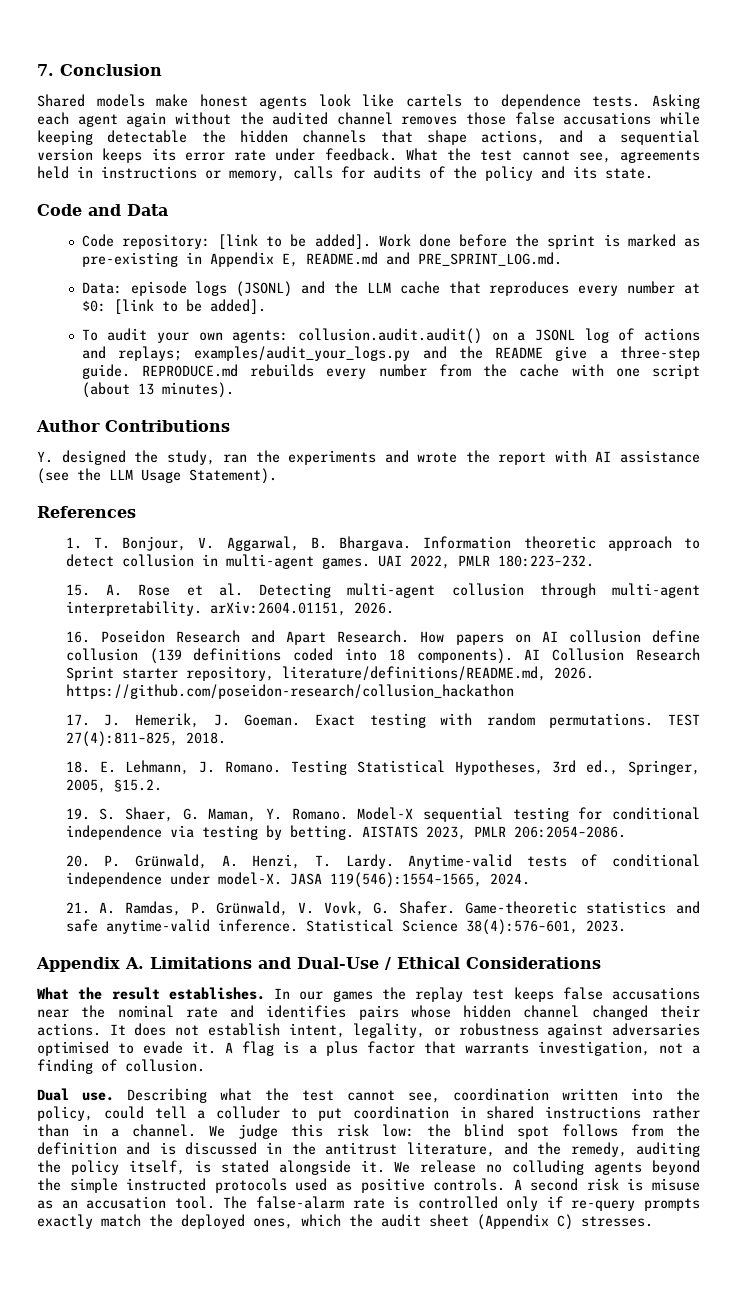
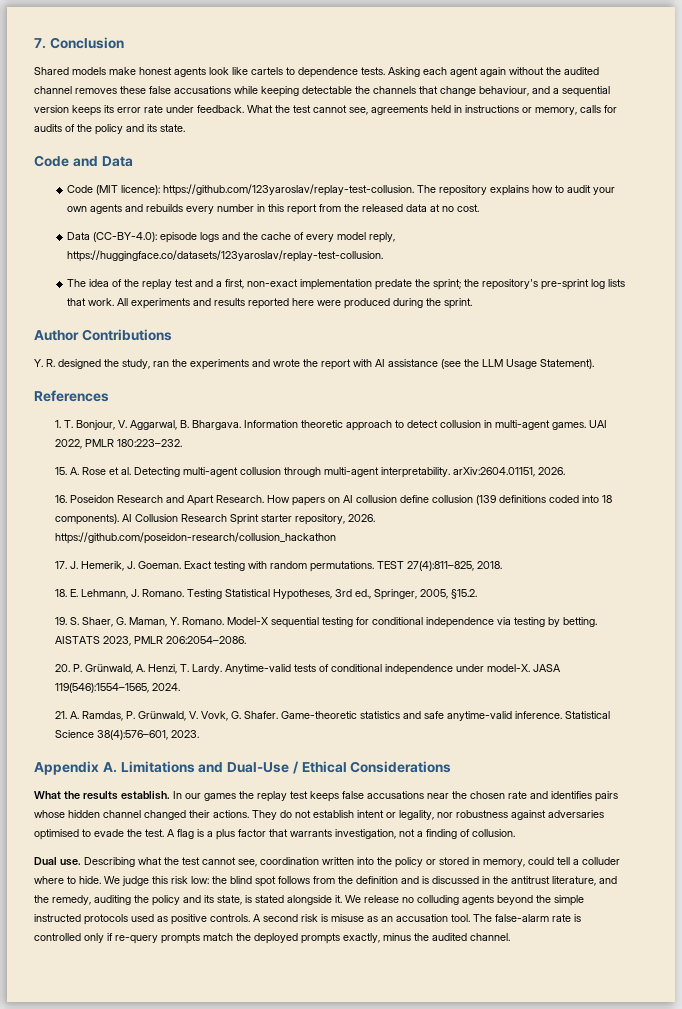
- Asking each agent again without the audited channel removes those false accusations while keeping detectable the hidden channels that shape actions, and a sequential version keeps its error rate under feedback.
+ Asking each agent again without the audited channel removes these false accusations while keeping detectable the channels that change behaviour, and a sequential version keeps its error rate under feedback.
- Code repository: [link to be added]. Work done before the sprint is marked as pre-existing in Appendix E, README.md and PRE_SPRINT_LOG.md.
- Data: episode logs (JSONL) and the LLM cache that reproduces every number at $0: [link to be added].
- To audit your own agents: collusion.audit.audit() on a JSONL log of actions and replays; examples/audit_your_logs.py and the README give a three-step guide. REPRODUCE.md rebuilds every number from the cache with one script (about 13 minutes).
+ Code (MIT licence): https://github.com/123yaroslav/replay-test-collusion. The repository explains how to audit your own agents and rebuilds every number in this report from the released data at no cost.
+ Data (CC-BY-4.0): episode logs and the cache of every model reply, https://huggingface.co/datasets/123yaroslav/replay-test-collusion.
+ The idea of the replay test and a first, non-exact implementation predate the sprint; the repository's pre-sprint log lists that work. All experiments and results reported here were produced during the sprint.
- Y. designed the study, ran the experiments and wrote the report with AI assistance (see the LLM Usage Statement).
+ Y. R. designed the study, ran the experiments and wrote the report with AI assistance (see the LLM Usage Statement).
- AI Collusion Research Sprint starter repository, literature/definitions/README.md, 2026. https://github.com/poseidon-research/collusion_hackathon
+ AI Collusion Research Sprint starter repository, 2026. https://github.com/poseidon-research/collusion_hackathon
- What the result establishes.
+ What the results establish.
- In our games the replay test keeps false accusations near the nominal rate and identifies pairs whose hidden channel changed their actions.
+ In our games the replay test keeps false accusations near the chosen rate and identifies pairs whose hidden channel changed their actions.
- It does not establish intent, legality, or robustness against adversaries optimised to evade it.
+ They do not establish intent or legality, nor robustness against adversaries optimised to evade the test.
- Describing what the test cannot see, coordination written into the policy, could tell a colluder to put coordination in shared instructions rather than in a channel.
+ Describing what the test cannot see, coordination written into the policy or stored in memory, could tell a colluder where to hide.
- We judge this risk low: the blind spot follows from the definition and is discussed in the antitrust literature, and the remedy, auditing the policy itself, is stated alongside it.
+ We judge this risk low: the blind spot follows from the definition and is discussed in the antitrust literature, and the remedy, auditing the policy and its state, is stated alongside it.
- The false-alarm rate is controlled only if re-query prompts exactly match the deployed ones, which the audit sheet (Appendix C) stresses.
+ The false-alarm rate is controlled only if re-query prompts match the deployed prompts exactly, minus the audited channel.

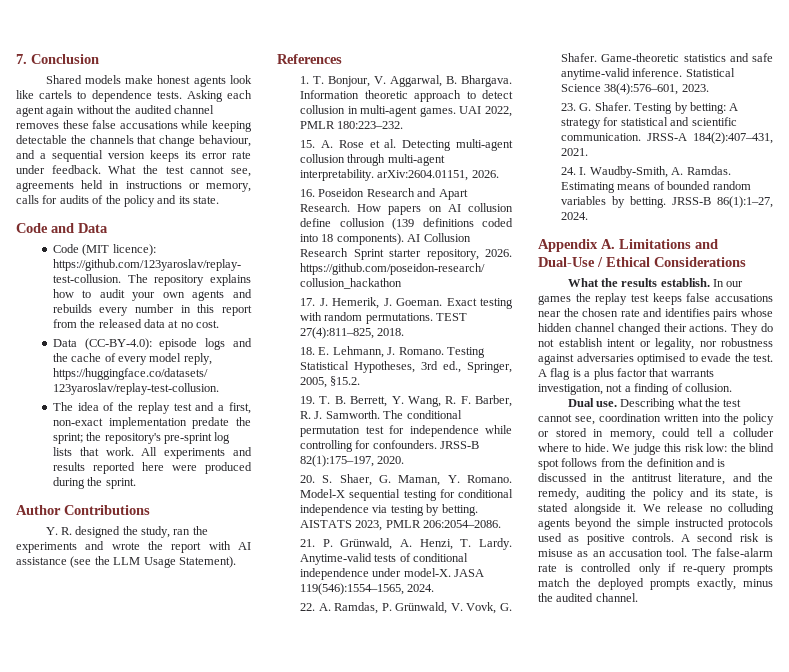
- 19. S. Shaer, G. Maman, Y. Romano.
+ 19. T. B. Berrett, Y. Wang, R. F. Barber, R. J. Samworth. The conditional permutation test for independence while controlling for confounders. JRSS-B 82(1):175–197, 2020.
+ 20. S. Shaer, G. Maman, Y. Romano.
- 20. P. Grünwald, A. Henzi, T. Lardy.
+ 21. P. Grünwald, A. Henzi, T. Lardy.
- 21. A. Ramdas, P. Grünwald, V. Vovk, G. Shafer.
+ 22. A. Ramdas, P. Grünwald, V. Vovk, G. Shafer.
+ 23. G. Shafer. Testing by betting: A strategy for statistical and scientific communication. JRSS-A 184(2):407–431, 2021.
+ 24. I. Waudby-Smith, A. Ramdas. Estimating means of bounded random variables by betting. JRSS-B 86(1):1–27, 2024.

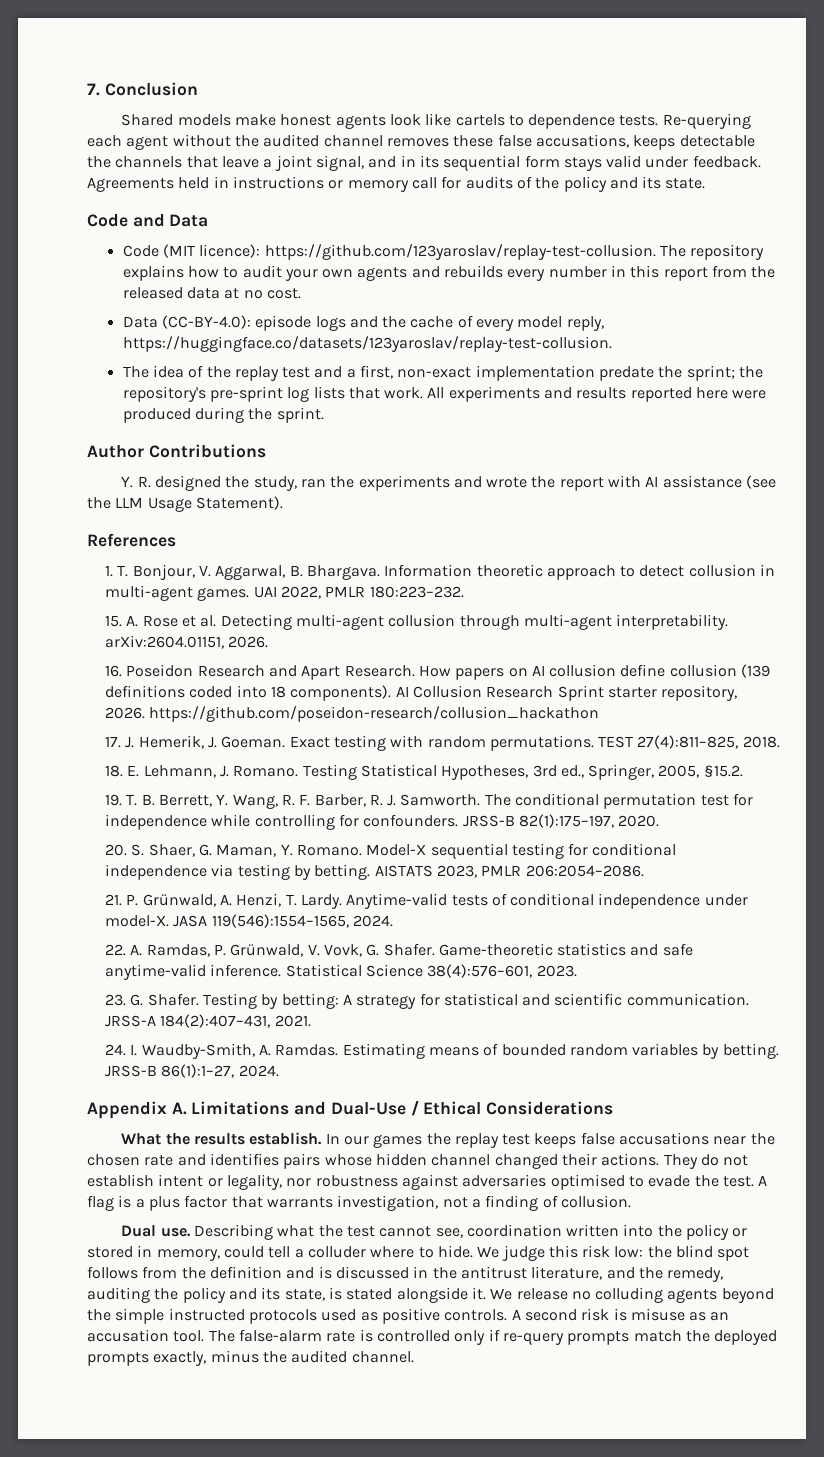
- Asking each agent again without the audited channel removes these false accusations while keeping detectable the channels that change behaviour, and a sequential version keeps its error rate under feedback. What the test cannot see, agreements held in instructions or memory, calls for audits of the policy and its state.
+ Re-querying each agent without the audited channel removes these false accusations, keeps detectable the channels that leave a joint signal, and in its sequential form stays valid under feedback. Agreements held in instructions or memory call for audits of the policy and its state.

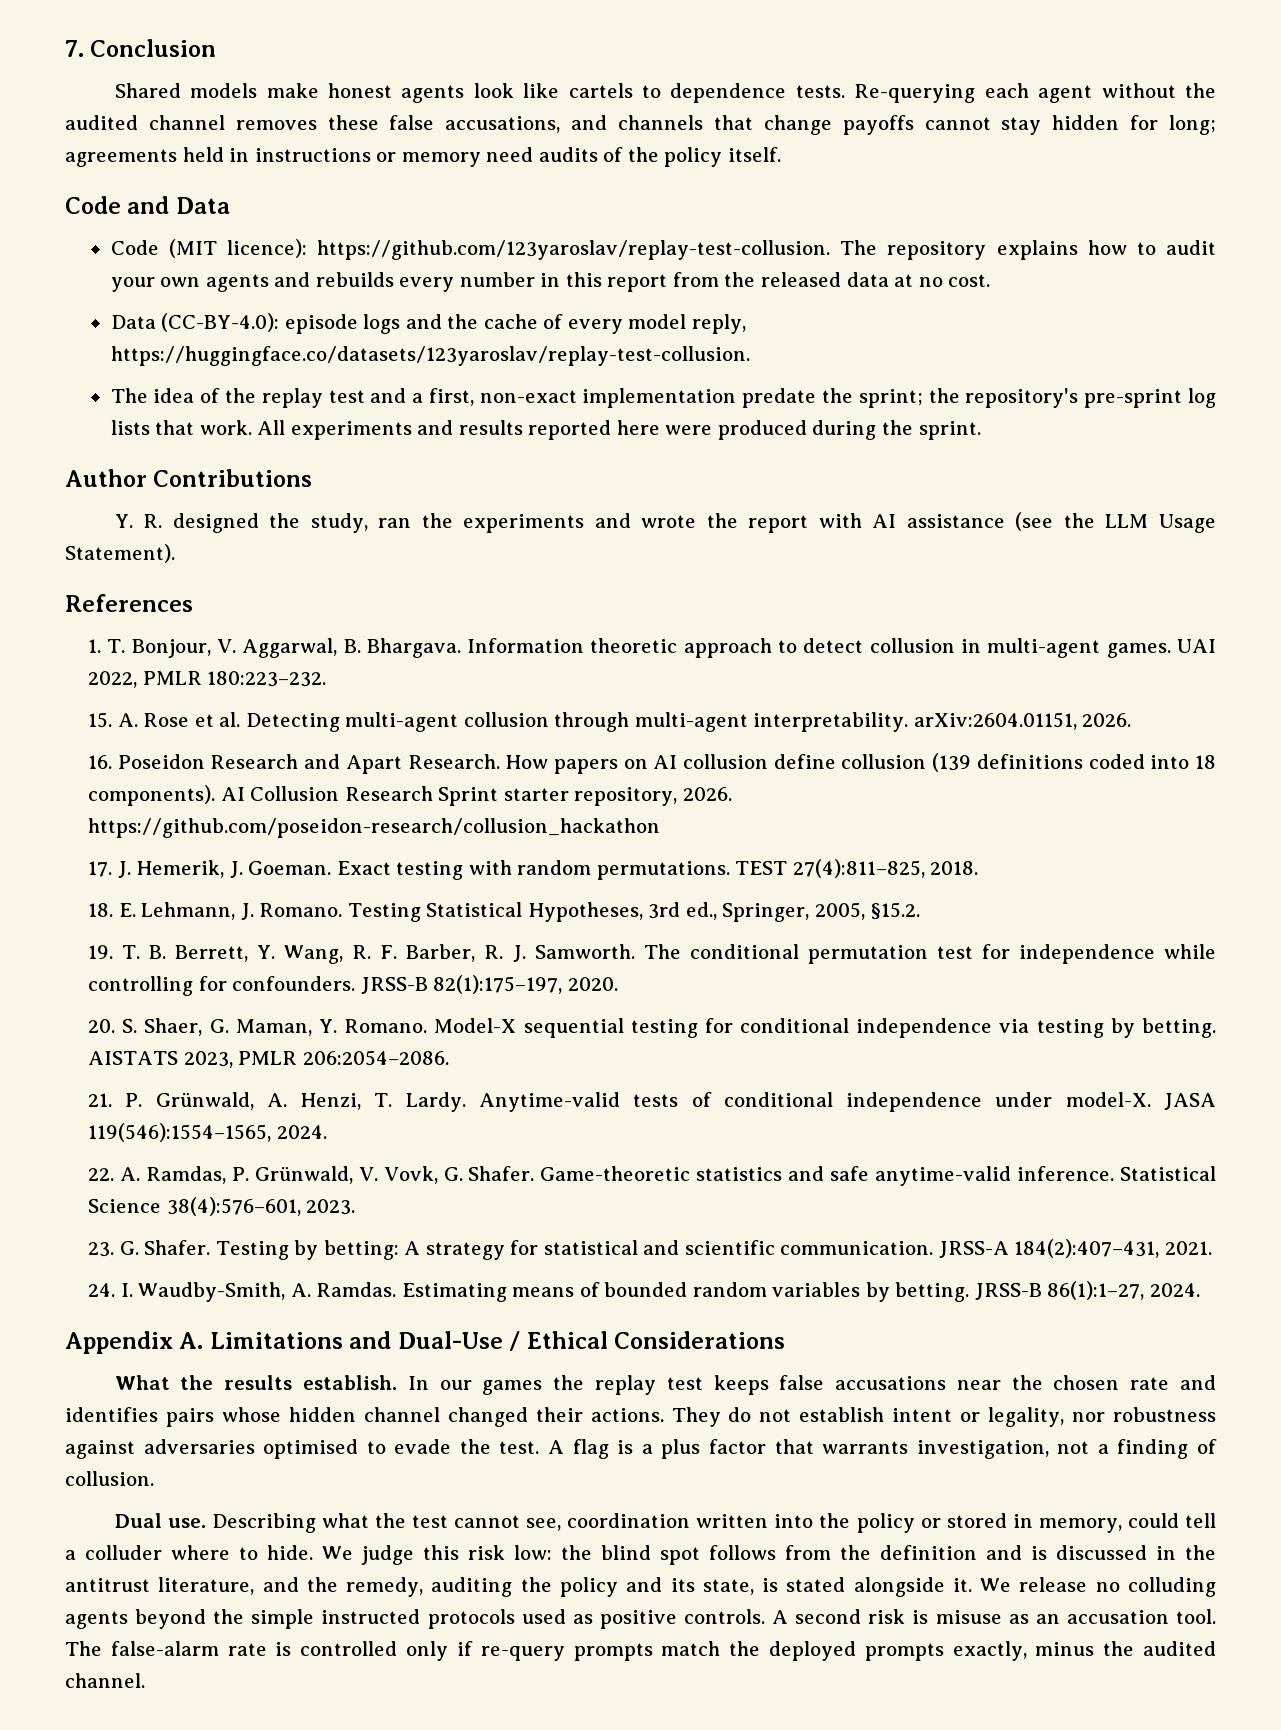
- Re-querying each agent without the audited channel removes these false accusations, keeps detectable the channels that leave a joint signal, and in its sequential form stays valid under feedback. Agreements held in instructions or memory call for audits of the policy and its state.
+ Re-querying each agent without the audited channel removes these false accusations, and channels that change payoffs cannot stay hidden for long; agreements held in instructions or memory need audits of the policy itself.

